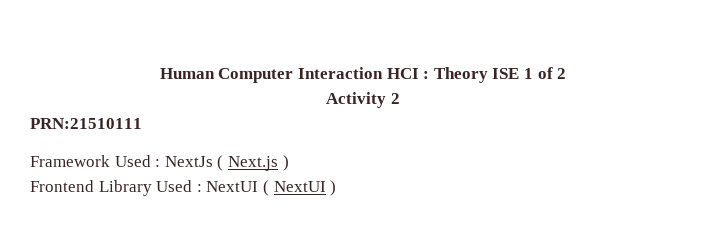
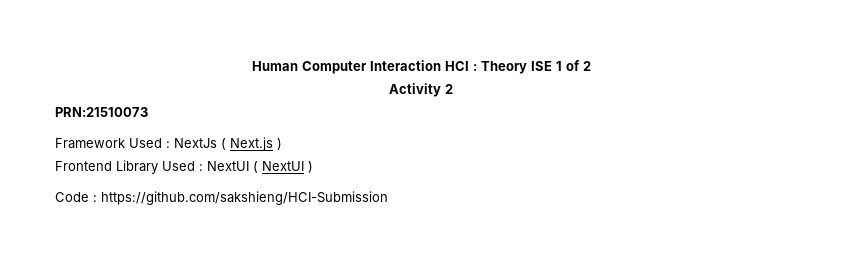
- PRN:21510111
+ PRN:21510073
+ Code : https://github.com/sakshieng/HCI-Submission

